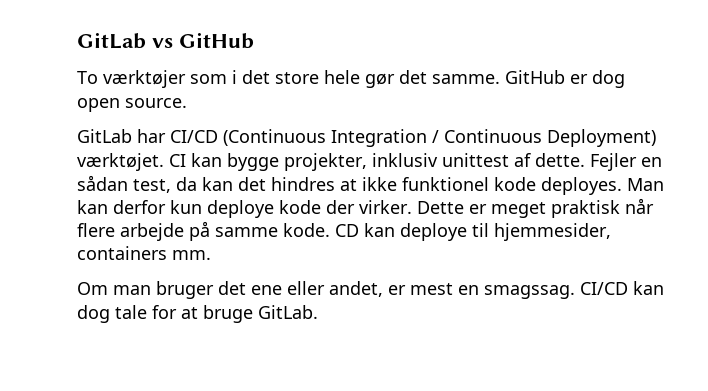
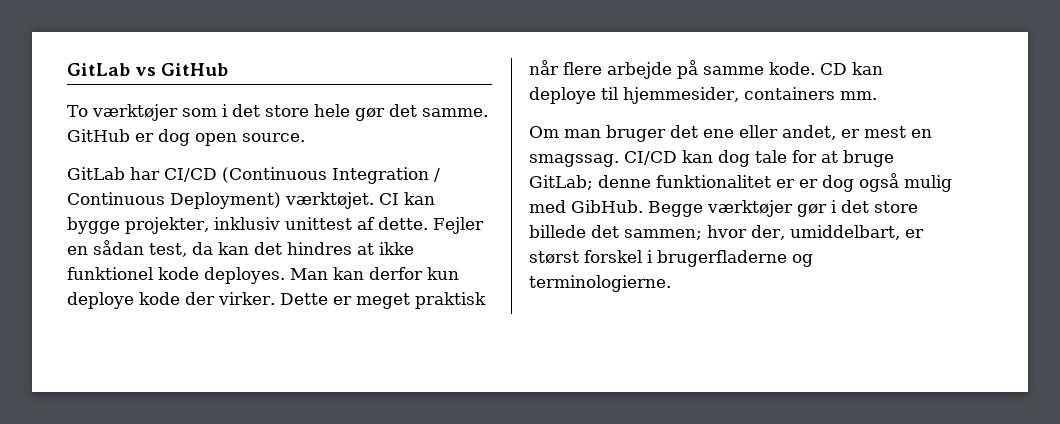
- CI/CD kan dog tale for at bruge GitLab.
+ CI/CD kan dog tale for at bruge GitLab; denne funktionalitet er er dog også mulig med GibHub. Begge værktøjer gør i det store billede det sammen; hvor der, umiddelbart, er størst forskel i brugerfladerne og terminologierne.

